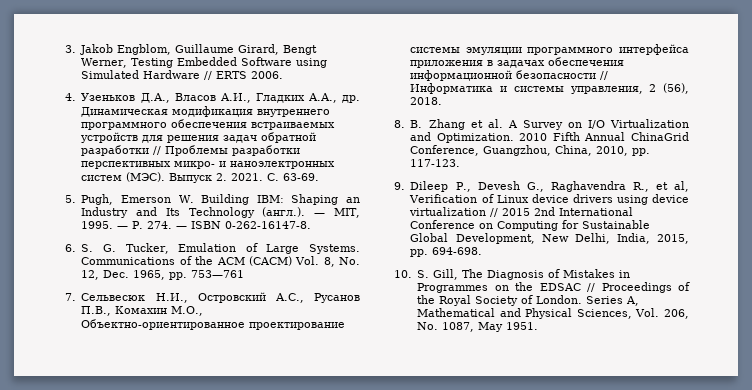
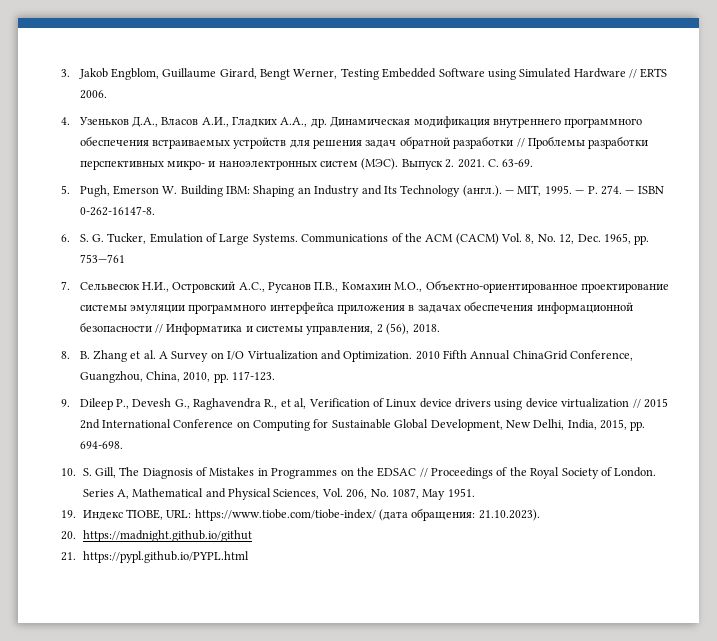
+ 19. Индекс TIOBE, URL: https://www.tiobe.com/tiobe-index/ (дата обращения: 21.10.2023).
+ 20. https://madnight.github.io/githut
+ 21. https://pypl.github.io/PYPL.html

